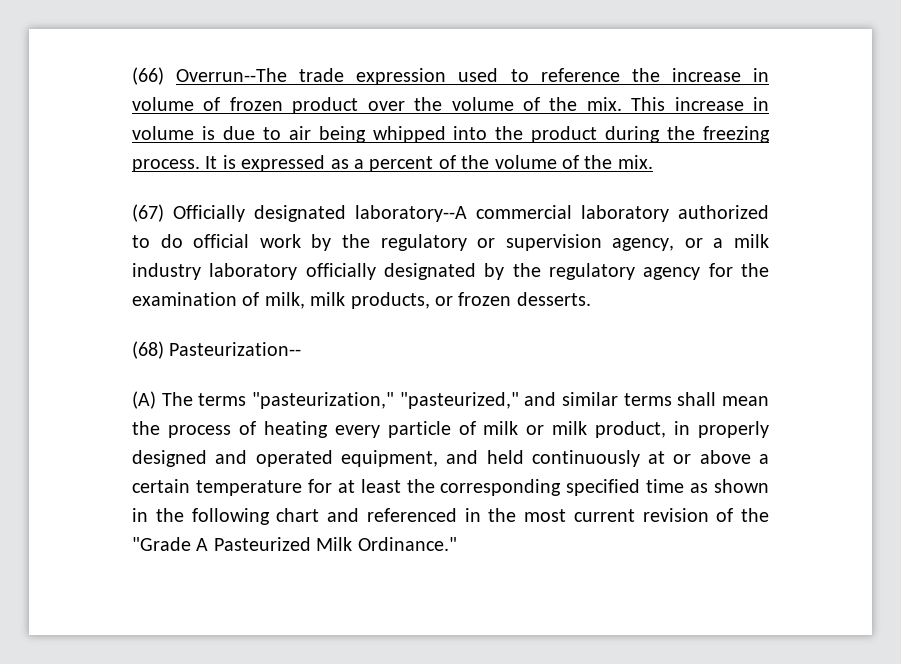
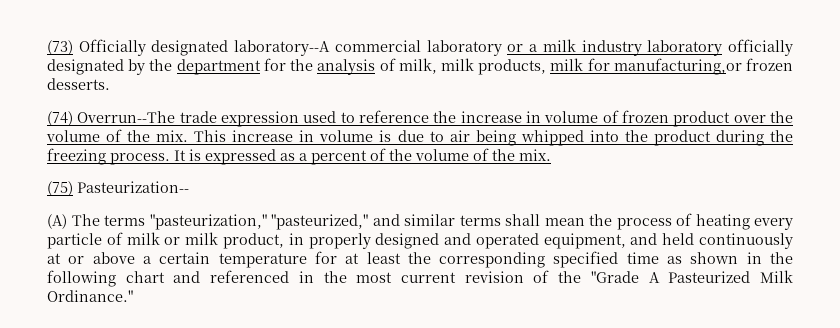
- (66) Overrun--The trade expression used to reference the increase in volume of frozen product over the volume of the mix.
+ (73) Officially designated laboratory--A commercial laboratory or a milk industry laboratory officially designated by the department for the analysis of milk, milk products, milk for manufacturing,or frozen desserts.
+ (74) Overrun--The trade expression used to reference the increase in volume of frozen product over the volume of the mix.
- (67) Officially designated laboratory--A commercial laboratory authorized to do official work by the regulatory or supervision agency, or a milk industry laboratory officially designated by the regulatory agency for the examination of milk, milk products, or frozen desserts.
- (68) Pasteurization--
+ (75) Pasteurization--

